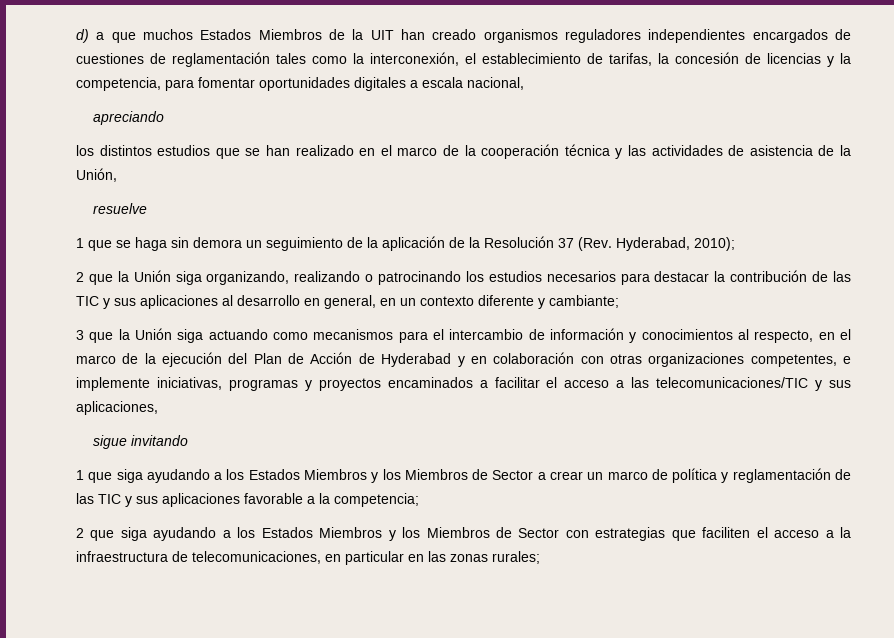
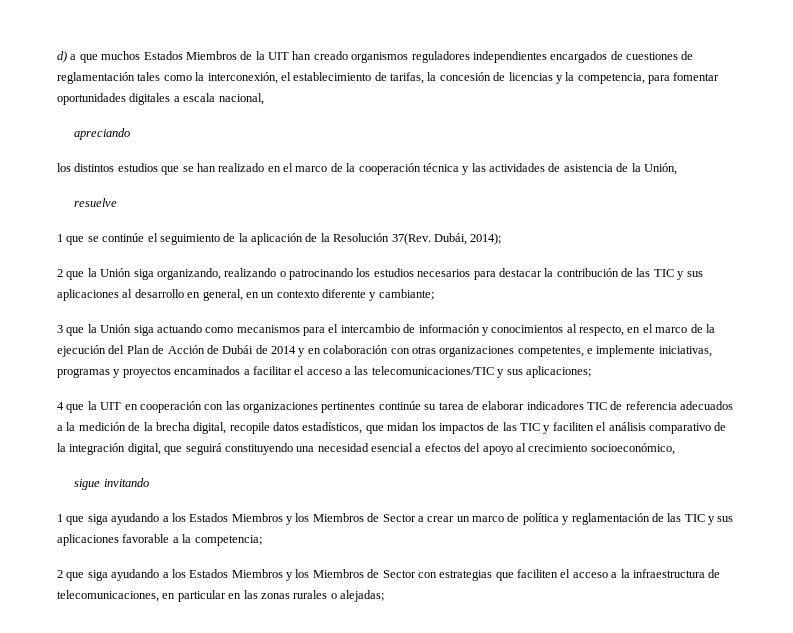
- 1 que se haga sin demora un seguimiento de la aplicación de la Resolución 37 (Rev. Hyderabad, 2010);
+ 1 que se continúe el seguimiento de la aplicación de la Resolución 37(Rev. Dubái, 2014);
- 3 que la Unión siga actuando como mecanismos para el intercambio de información y conocimientos al respecto, en el marco de la ejecución del Plan de Acción de Hyderabad y en colaboración con otras organizaciones competentes, e implemente iniciativas, programas y proyectos encaminados a facilitar el acceso a las telecomunicaciones/TIC y sus aplicaciones,
+ 3 que la Unión siga actuando como mecanismos para el intercambio de información y conocimientos al respecto, en el marco de la ejecución del Plan de Acción de Dubái de 2014 y en colaboración con otras organizaciones competentes, e implemente iniciativas, programas y proyectos encaminados a facilitar el acceso a las telecomunicaciones/TIC y sus aplicaciones;
+ 4 que la UIT en cooperación con las organizaciones pertinentes continúe su tarea de elaborar indicadores TIC de referencia adecuados a la medición de la brecha digital, recopile datos estadísticos, que midan los impactos de las TIC y faciliten el análisis comparativo de la integración digital, que seguirá constituyendo una necesidad esencial a efectos del apoyo al crecimiento socioeconómico,
- 2 que siga ayudando a los Estados Miembros y los Miembros de Sector con estrategias que faciliten el acceso a la infraestructura de telecomunicaciones, en particular en las zonas rurales;
+ 2 que siga ayudando a los Estados Miembros y los Miembros de Sector con estrategias que faciliten el acceso a la infraestructura de telecomunicaciones, en particular en las zonas rurales o alejadas;

